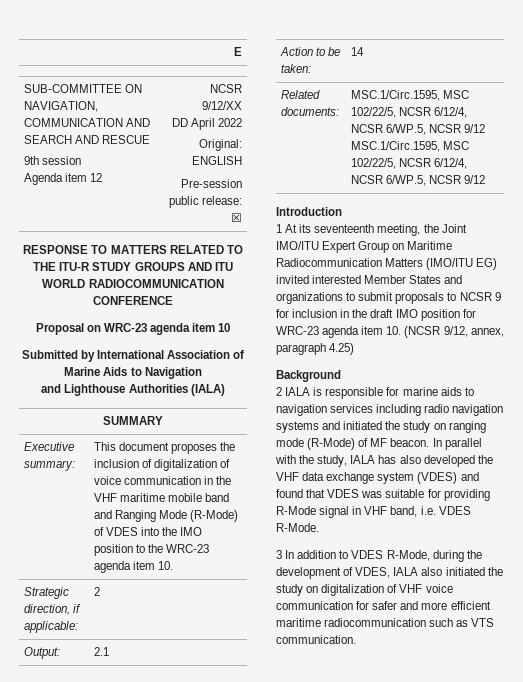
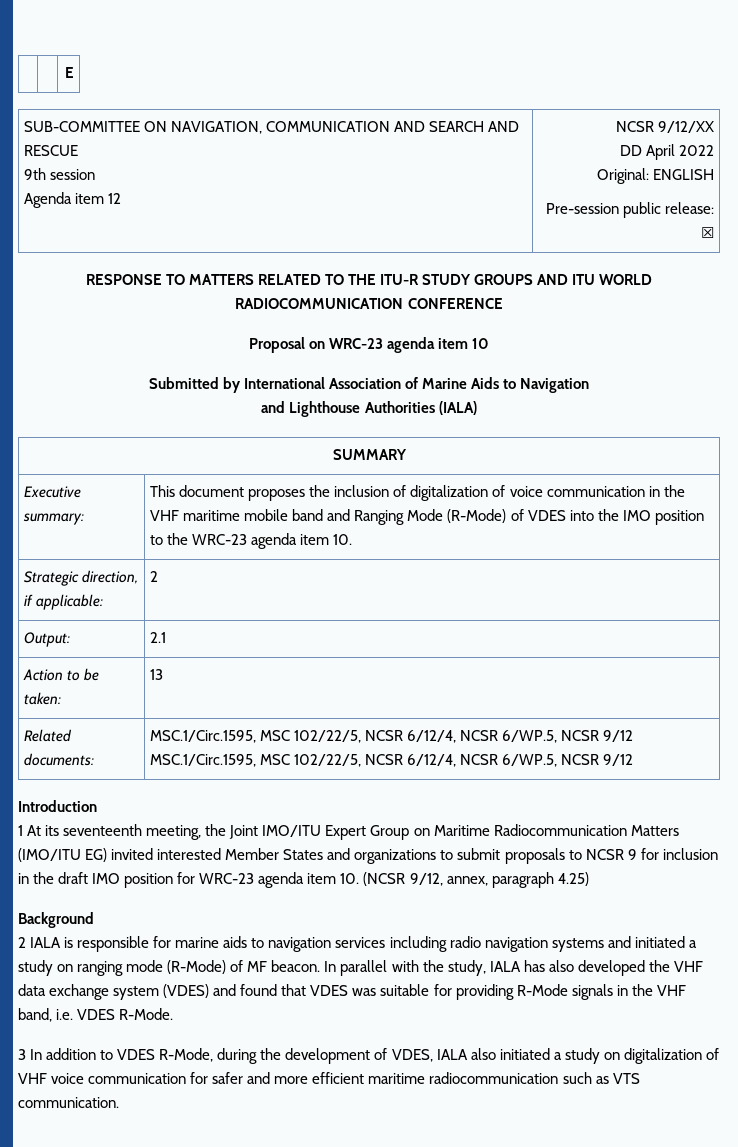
- Action to be taken: | 14
+ Action to be taken: | 13
- 2 IALA is responsible for marine aids to navigation services including radio navigation systems and initiated the study on ranging mode (R-Mode) of MF beacon.
+ 2 IALA is responsible for marine aids to navigation services including radio navigation systems and initiated a study on ranging mode (R-Mode) of MF beacon.
- In parallel with the study, IALA has also developed the VHF data exchange system (VDES) and found that VDES was suitable for providing R-Mode signal in VHF band, i.e. VDES R-Mode.
+ In parallel with the study, IALA has also developed the VHF data exchange system (VDES) and found that VDES was suitable for providing R-Mode signals in the VHF band, i.e. VDES R-Mode.
- 3 In addition to VDES R-Mode, during the development of VDES, IALA also initiated the study on digitalization of VHF voice communication for safer and more efficient maritime radiocommunication such as VTS communication.
+ 3 In addition to VDES R-Mode, during the development of VDES, IALA also initiated a study on digitalization of VHF voice communication for safer and more efficient maritime radiocommunication such as VTS communication.

